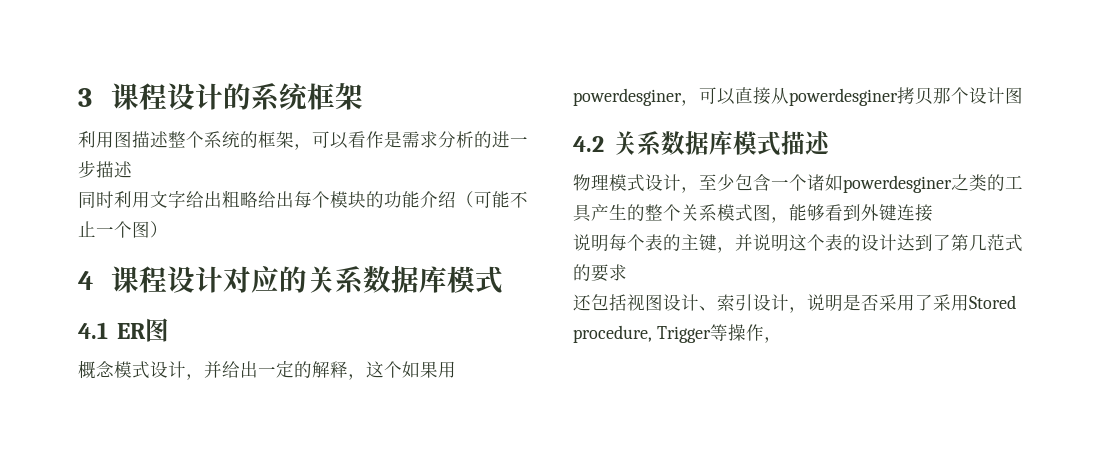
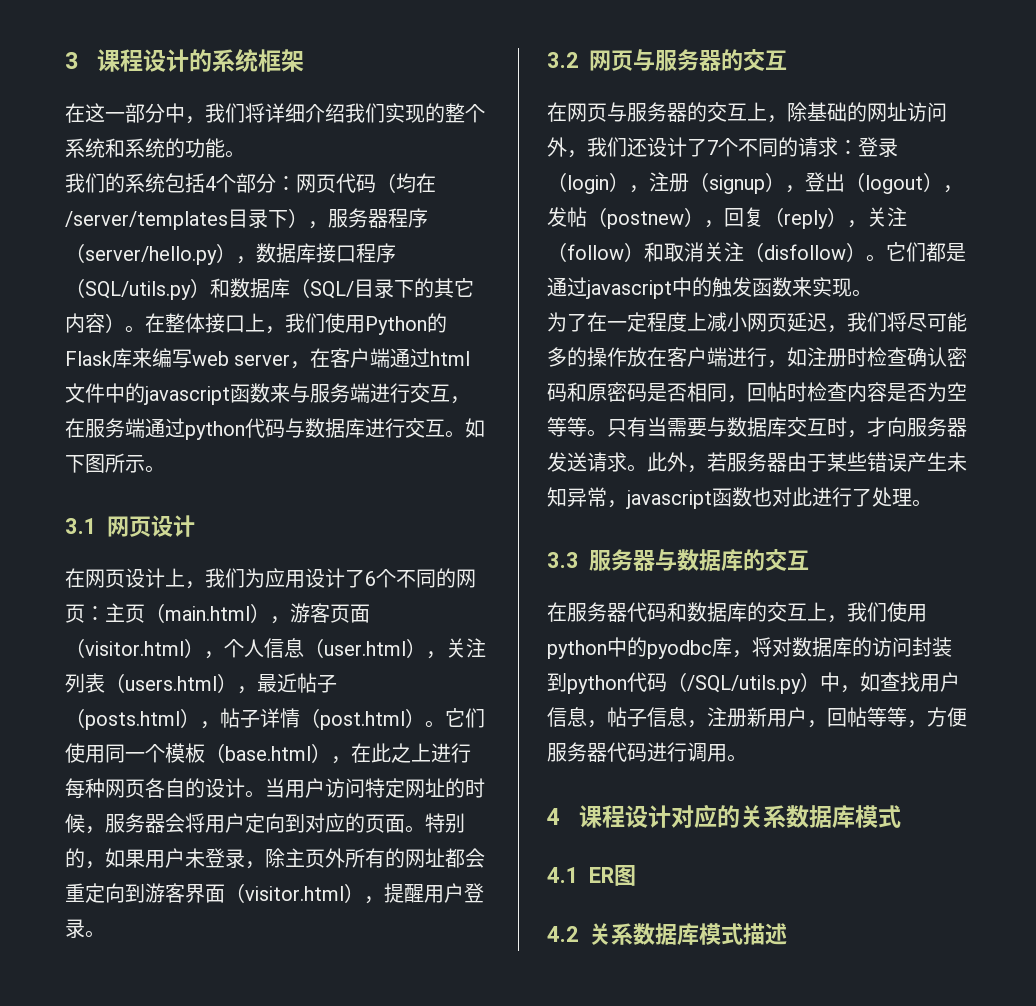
- 利用图描述整个系统的框架，可以看作是需求分析的进一步描述
- 同时利用文字给出粗略给出每个模块的功能介绍（可能不止一个图）
+ 在这一部分中，我们将详细介绍我们实现的整个系统和系统的功能。
+ 我们的系统包括4个部分：网页代码（均在/server/templates目录下），服务器程序（server/hello.py），数据库接口程序（SQL/utils.py）和数据库（SQL/目录下的其它内容）。在整体接口上，我们使用Python的Flask库来编写web server，在客户端通过html文件中的javascript函数来与服务端进行交互，在服务端通过python代码与数据库进行交互。如下图所示。
+ 3.1网页设计
+ 在网页设计上，我们为应用设计了6个不同的网页：主页（main.html），游客页面（visitor.html），个人信息（user.html），关注列表（users.html），最近帖子（posts.html），帖子详情（post.html）。它们使用同一个模板（base.html），在此之上进行每种网页各自的设计。当用户访问特定网址的时候，服务器会将用户定向到对应的页面。特别的，如果用户未登录，除主页外所有的网址都会重定向到游客界面（visitor.html），提醒用户登录。
+ 3.2网页与服务器的交互
+ 在网页与服务器的交互上，除基础的网址访问外，我们还设计了7个不同的请求：登录（login），注册（signup），登出（logout），发帖（postnew），回复（reply），关注（follow）和取消关注（disfollow）。它们都是通过javascript中的触发函数来实现。
+ 为了在一定程度上减小网页延迟，我们将尽可能多的操作放在客户端进行，如注册时检查确认密码和原密码是否相同，回帖时检查内容是否为空等等。只有当需要与数据库交互时，才向服务器发送请求。此外，若服务器由于某些错误产生未知异常，javascript函数也对此进行了处理。
+ 3.3服务器与数据库的交互
+ 在服务器代码和数据库的交互上，我们使用python中的pyodbc库，将对数据库的访问封装到python代码（/SQL/utils.py）中，如查找用户信息，帖子信息，注册新用户，回帖等等，方便服务器代码进行调用。
- 概念模式设计，并给出一定的解释，这个如果用powerdesginer，可以直接从powerdesginer拷贝那个设计图
- 物理模式设计，至少包含一个诸如powerdesginer之类的工具产生的整个关系模式图，能够看到外键连接
- 说明每个表的主键，并说明这个表的设计达到了第几范式的要求
- 还包括视图设计、索引设计，说明是否采用了采用Stored procedure, Trigger等操作，

